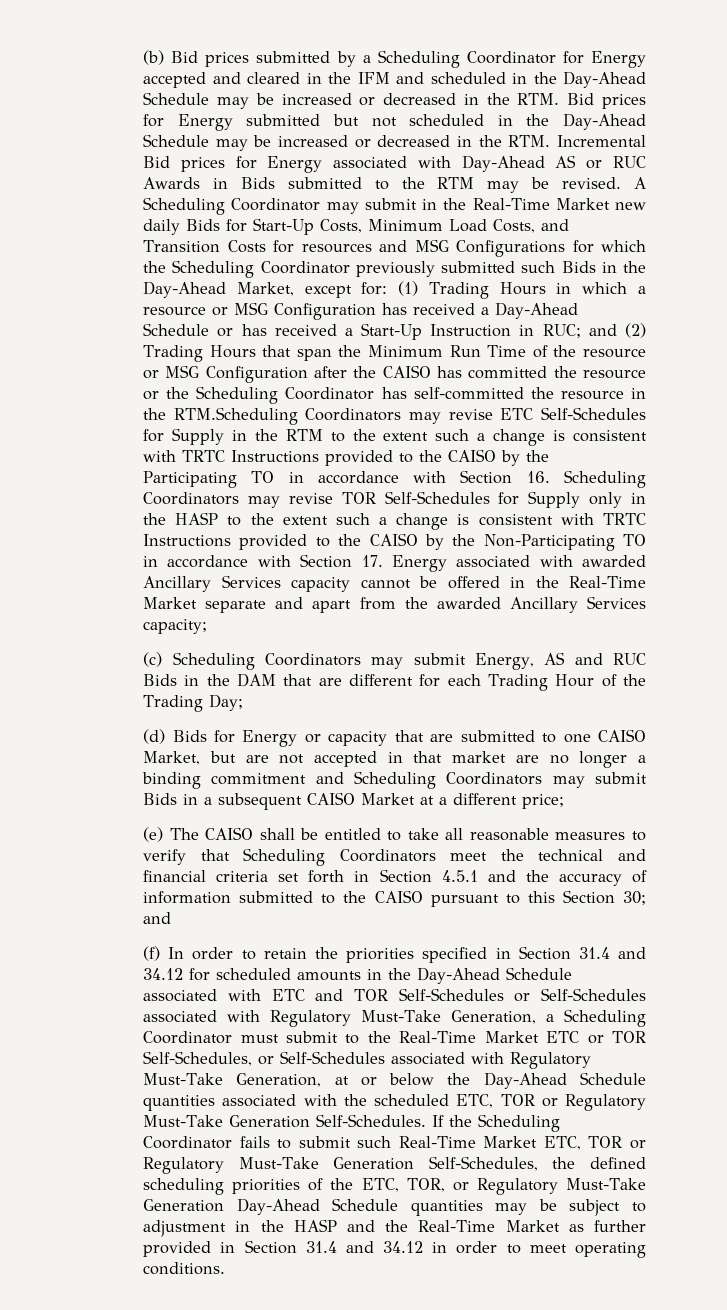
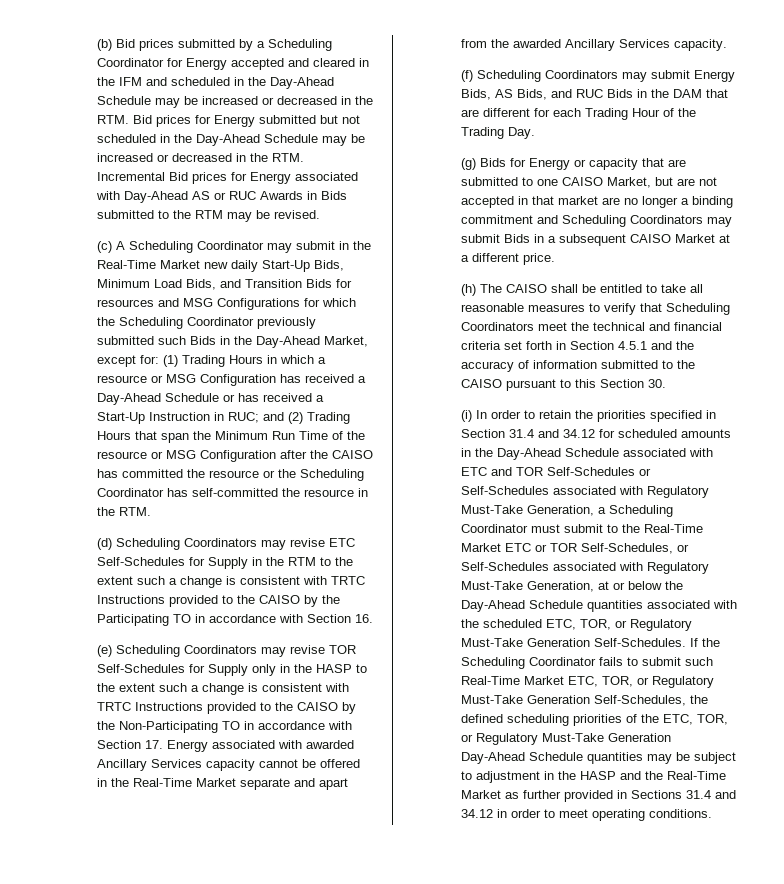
- (b) Bid prices submitted by a Scheduling Coordinator for Energy accepted and cleared in the IFM and scheduled in the Day-Ahead Schedule may be increased or decreased in the RTM. Bid prices for Energy submitted but not scheduled in the Day-Ahead Schedule may be increased or decreased in the RTM. Incremental Bid prices for Energy associated with Day-Ahead AS or RUC Awards in Bids submitted to the RTM may be revised. A Scheduling Coordinator may submit in the Real-Time Market new daily Bids for Start-Up Costs, Minimum Load Costs, and Transition Costs for resources and MSG Configurations for which the Scheduling Coordinator previously submitted such Bids in the Day-Ahead Market, except for:
+ (b) Bid prices submitted by a Scheduling Coordinator for Energy accepted and cleared in the IFM and scheduled in the Day-Ahead Schedule may be increased or decreased in the RTM. Bid prices for Energy submitted but not scheduled in the Day-Ahead Schedule may be increased or decreased in the RTM. Incremental Bid prices for Energy associated with Day-Ahead AS or RUC Awards in Bids submitted to the RTM may be revised.
+ (c) A Scheduling Coordinator may submit in the Real-Time Market new daily Start-Up Bids, Minimum Load Bids, and Transition Bids for resources and MSG Configurations for which the Scheduling Coordinator previously submitted such Bids in the Day-Ahead Market, except for:
- and (2) Trading Hours that span the Minimum Run Time of the resource or MSG Configuration after the CAISO has committed the resource or the Scheduling Coordinator has self-committed the resource in the RTM.Scheduling Coordinators may revise ETC Self-Schedules for Supply in the RTM to the extent such a change is consistent with TRTC Instructions provided to the CAISO by the Participating TO in accordance with Section 16. Scheduling Coordinators may revise TOR Self-Schedules for Supply only in the HASP to the extent such a change is consistent with TRTC Instructions provided to the CAISO by the Non-Participating TO in accordance with Section 17. Energy associated with awarded Ancillary Services capacity cannot be offered in the Real-Time Market separate and apart from the awarded Ancillary Services capacity;
- (c) Scheduling Coordinators may submit Energy, AS and RUC Bids in the DAM that are different for each Trading Hour of the Trading Day;
- (d) Bids for Energy or capacity that are submitted to one CAISO Market, but are not accepted in that market are no longer a binding commitment and Scheduling Coordinators may submit Bids in a subsequent CAISO Market at a different price;
- (e) The CAISO shall be entitled to take all reasonable measures to verify that Scheduling Coordinators meet the technical and financial criteria set forth in Section 4.5.1 and the accuracy of information submitted to the CAISO pursuant to this Section 30; and
- (f) In order to retain the priorities specified in Section 31.4 and 34.12 for scheduled amounts in the Day-Ahead Schedule associated with ETC and TOR Self-Schedules or Self-Schedules associated with Regulatory Must-Take Generation, a Scheduling Coordinator must submit to the Real-Time Market ETC or TOR Self-Schedules, or Self-Schedules associated with Regulatory Must-Take Generation, at or below the Day-Ahead Schedule quantities associated with the scheduled ETC, TOR or Regulatory Must-Take Generation Self-Schedules.
+ and (2) Trading Hours that span the Minimum Run Time of the resource or MSG Configuration after the CAISO has committed the resource or the Scheduling Coordinator has self-committed the resource in the RTM.
+ (d) Scheduling Coordinators may revise ETC Self-Schedules for Supply in the RTM to the extent such a change is consistent with TRTC Instructions provided to the CAISO by the Participating TO in accordance with Section 16.
+ (e) Scheduling Coordinators may revise TOR Self-Schedules for Supply only in the HASP to the extent such a change is consistent with TRTC Instructions provided to the CAISO by the Non-Participating TO in accordance with Section 17. Energy associated with awarded Ancillary Services capacity cannot be offered in the Real-Time Market separate and apart from the awarded Ancillary Services capacity.
+ (f) Scheduling Coordinators may submit Energy Bids, AS Bids, and RUC Bids in the DAM that are different for each Trading Hour of the Trading Day.
+ (g) Bids for Energy or capacity that are submitted to one CAISO Market, but are not accepted in that market are no longer a binding commitment and Scheduling Coordinators may submit Bids in a subsequent CAISO Market at a different price.
+ (h) The CAISO shall be entitled to take all reasonable measures to verify that Scheduling Coordinators meet the technical and financial criteria set forth in Section 4.5.1 and the accuracy of information submitted to the CAISO pursuant to this Section 30.
+ (i) In order to retain the priorities specified in Section 31.4 and 34.12 for scheduled amounts in the Day-Ahead Schedule associated with ETC and TOR Self-Schedules or Self-Schedules associated with Regulatory Must-Take Generation, a Scheduling Coordinator must submit to the Real-Time Market ETC or TOR Self-Schedules, or Self-Schedules associated with Regulatory Must-Take Generation, at or below the Day-Ahead Schedule quantities associated with the scheduled ETC, TOR, or Regulatory Must-Take Generation Self-Schedules.
- If the Scheduling Coordinator fails to submit such Real-Time Market ETC, TOR or Regulatory Must-Take Generation Self-Schedules, the defined scheduling priorities of the ETC, TOR, or Regulatory Must-Take Generation Day-Ahead Schedule quantities may be subject to adjustment in the HASP and the Real-Time Market as further provided in Section 31.4 and 34.12 in order to meet operating conditions.
+ If the Scheduling Coordinator fails to submit such Real-Time Market ETC, TOR, or Regulatory Must-Take Generation Self-Schedules, the defined scheduling priorities of the ETC, TOR, or Regulatory Must-Take Generation Day-Ahead Schedule quantities may be subject to adjustment in the HASP and the Real-Time Market as further provided in Sections 31.4 and 34.12 in order to meet operating conditions.

